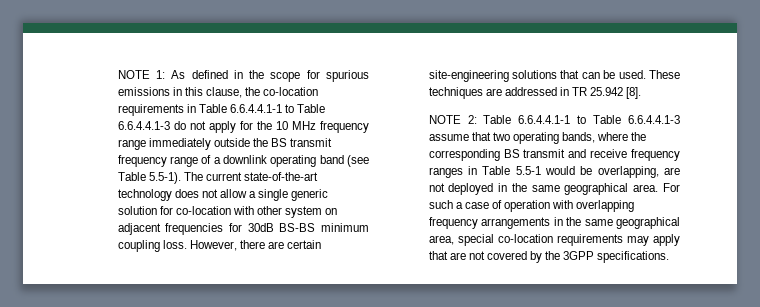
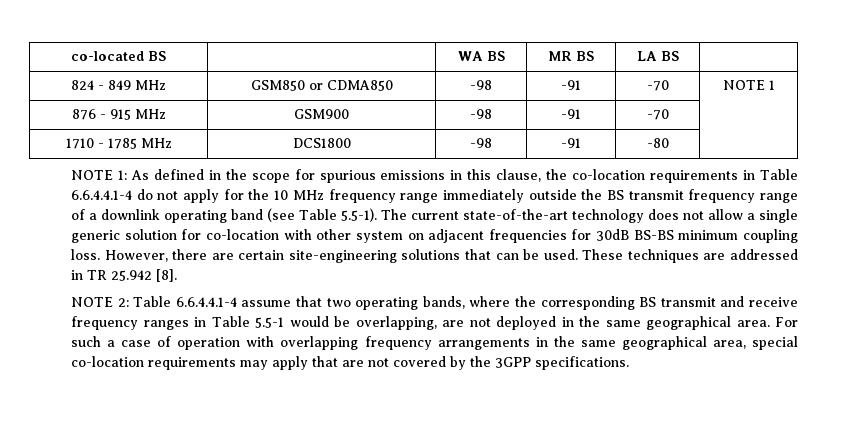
+ co-located BS | | WA BS | MR BS | LA BS |
+ 824 - 849 MHz | GSM850 or CDMA850 | -98 | -91 | -70 | NOTE 1
+ 876 - 915 MHz | GSM900 | -98 | -91 | -70 |
+ 1710 - 1785 MHz | DCS1800 | -98 | -91 | -80 |
- As defined in the scope for spurious emissions in this clause, the co-location requirements in Table 6.6.4.4.1-1 to Table 6.6.4.4.1-3 do not apply for the 10 MHz frequency range immediately outside the BS transmit frequency range of a downlink operating band (see Table 5.5-1). The current state-of-the-art technology does not allow a single generic solution for co-location with other system on adjacent frequencies for 30dB BS-BS minimum coupling loss.
+ As defined in the scope for spurious emissions in this clause, the co-location requirements in Table 6.6.4.4.1-4 do not apply for the 10 MHz frequency range immediately outside the BS transmit frequency range of a downlink operating band (see Table 5.5-1). The current state-of-the-art technology does not allow a single generic solution for co-location with other system on adjacent frequencies for 30dB BS-BS minimum coupling loss.
- NOTE 2: Table 6.6.4.4.1-1 to Table 6.6.4.4.1-3 assume that two operating bands, where the corresponding BS transmit and receive frequency ranges in Table 5.5-1 would be overlapping, are not deployed in the same geographical area.
+ NOTE 2: Table 6.6.4.4.1-4 assume that two operating bands, where the corresponding BS transmit and receive frequency ranges in Table 5.5-1 would be overlapping, are not deployed in the same geographical area.

